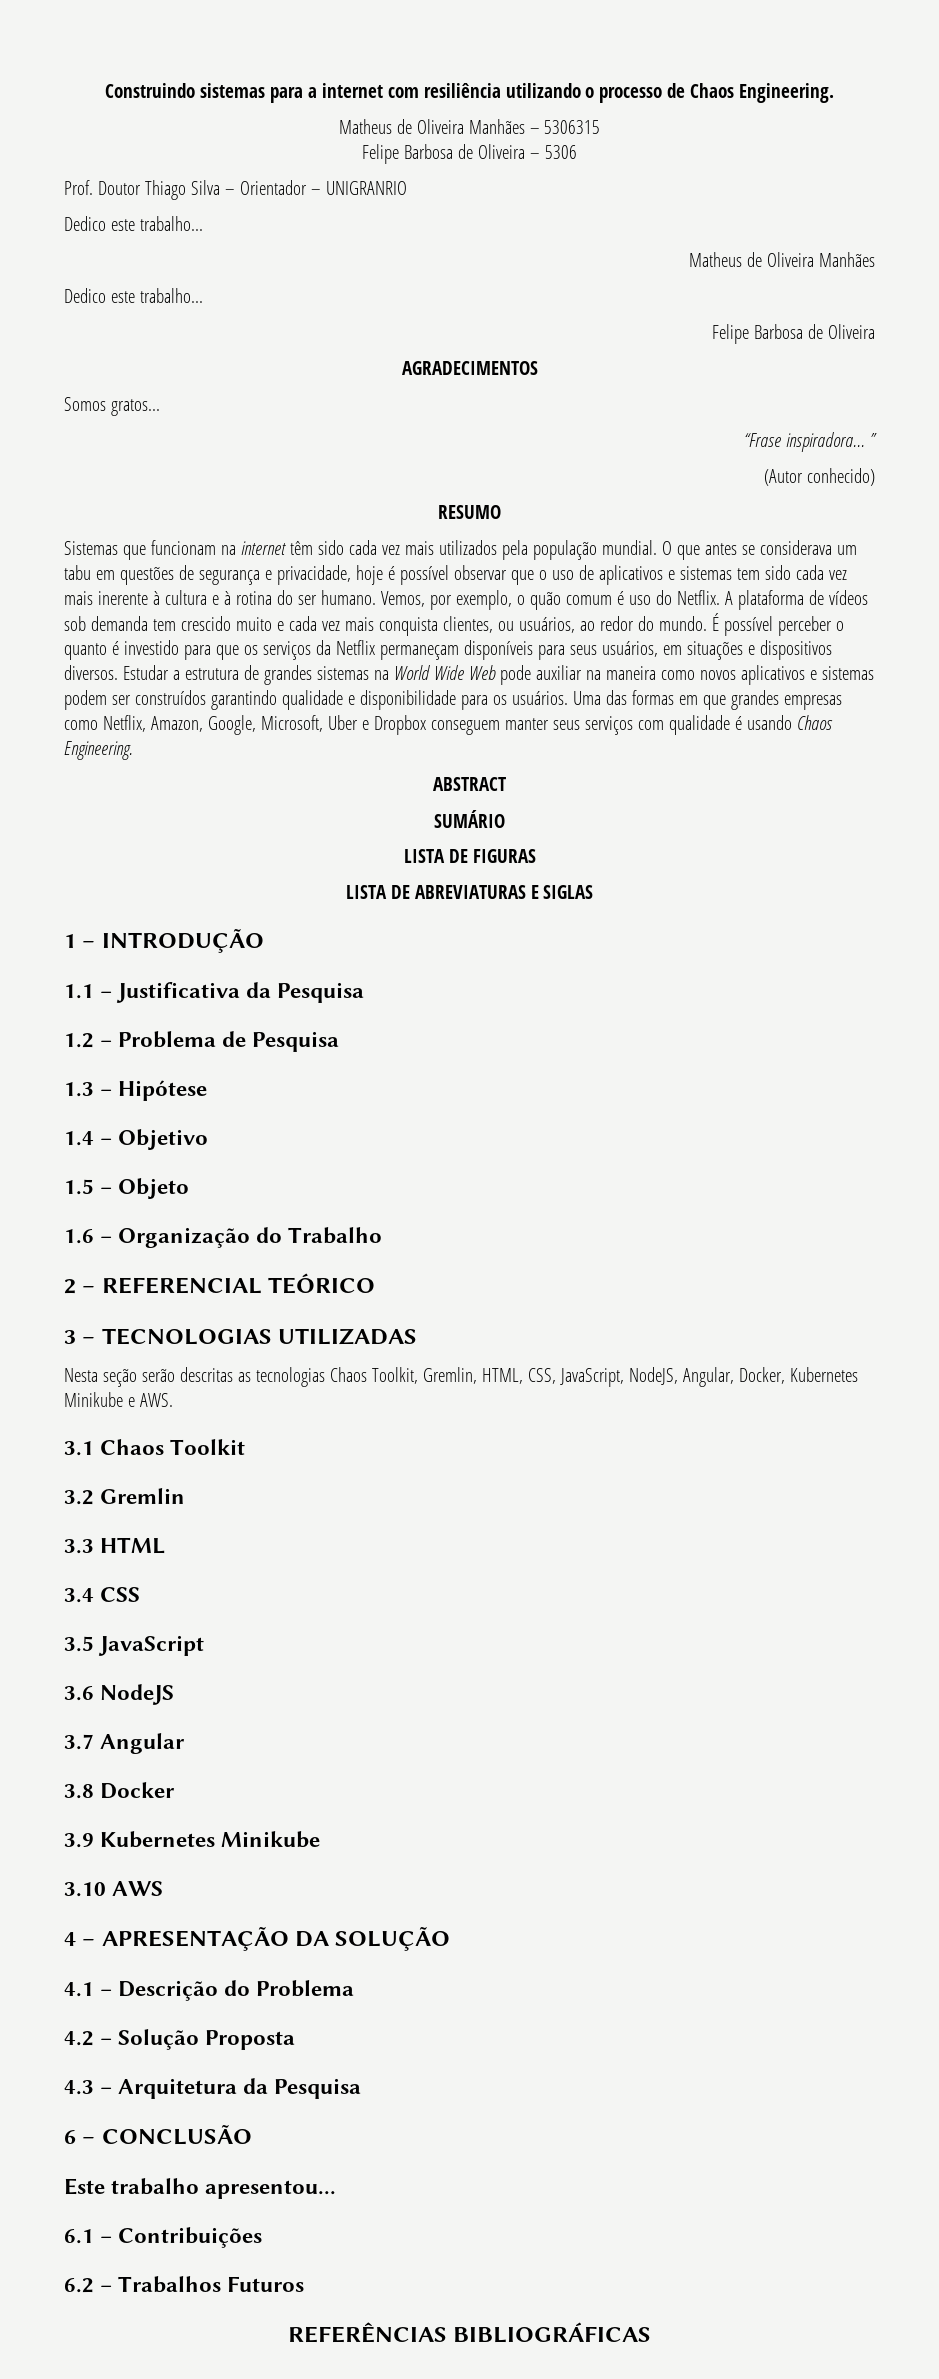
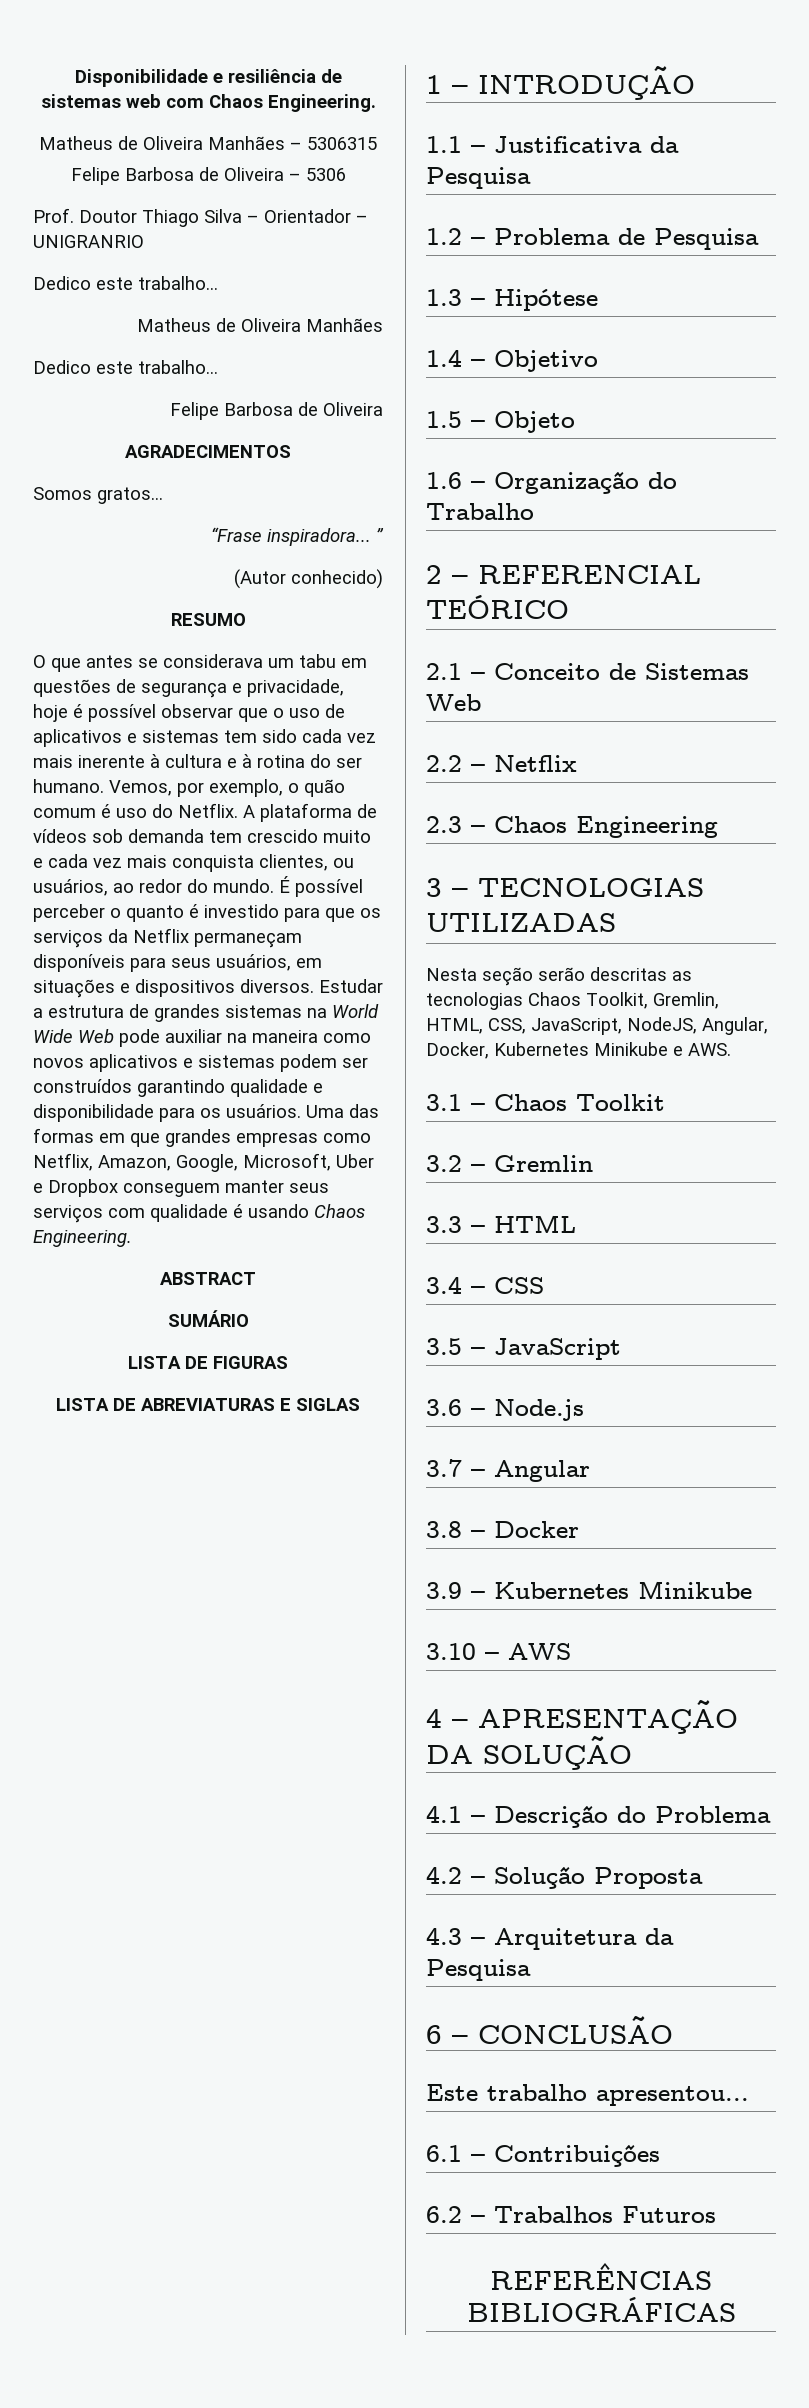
- Construindo sistemas para a internet com resiliência utilizando o processo de Chaos Engineering.
+ Disponibilidade e resiliência de sistemas web com Chaos Engineering.
- Sistemas que funcionam na internet têm sido cada vez mais utilizados pela população mundial.
+ 2.1 – Conceito de Sistemas Web
+ 2.2 – Netflix
+ 2.3 – Chaos Engineering
- 3.1 Chaos Toolkit
+ 3.1 – Chaos Toolkit
- 3.2 Gremlin
+ 3.2 – Gremlin
- 3.3 HTML
+ 3.3 – HTML
- 3.4 CSS
+ 3.4 – CSS
- 3.5 JavaScript
+ 3.5 – JavaScript
- 3.6 NodeJS
+ 3.6 – Node.js
- 3.7 Angular
+ 3.7 – Angular
- 3.8 Docker
+ 3.8 – Docker
- 3.9 Kubernetes Minikube
+ 3.9 – Kubernetes Minikube
- 3.10 AWS
+ 3.10 – AWS

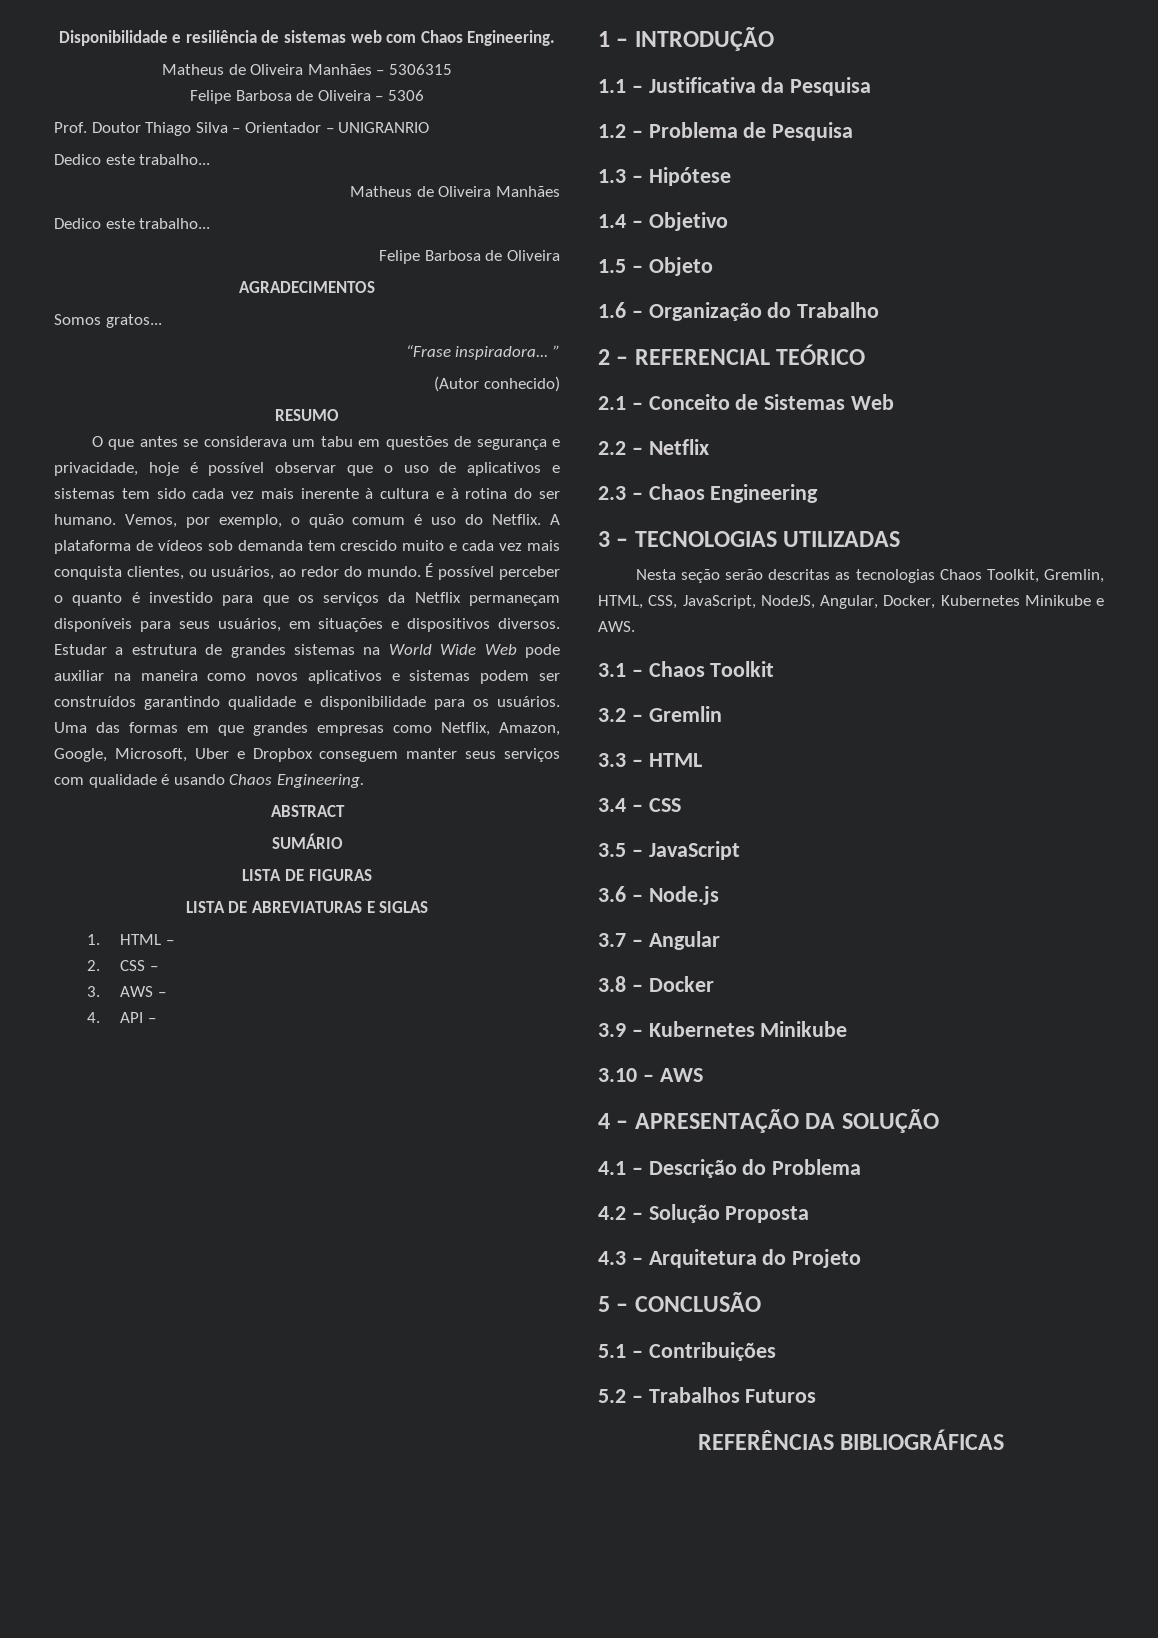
+ 1. HTML –
+ 2. CSS –
+ 3. AWS –
+ 4. API –
- 4.3 – Arquitetura da Pesquisa
- 6 – CONCLUSÃO
+ 4.3 – Arquitetura do Projeto
+ 5 – CONCLUSÃO
- Este trabalho apresentou...
- 6.1 – Contribuições
+ 5.1 – Contribuições
- 6.2 – Trabalhos Futuros
+ 5.2 – Trabalhos Futuros

